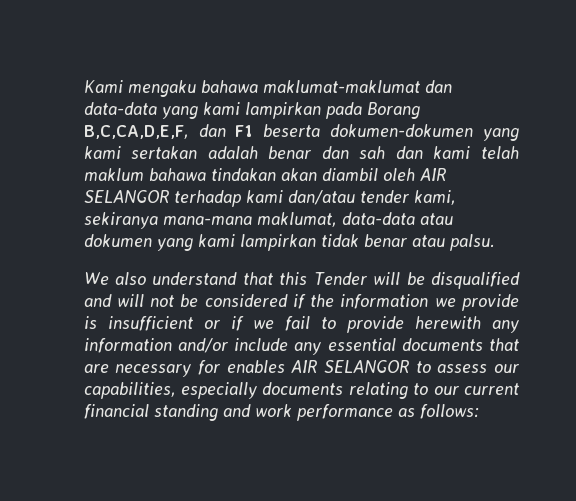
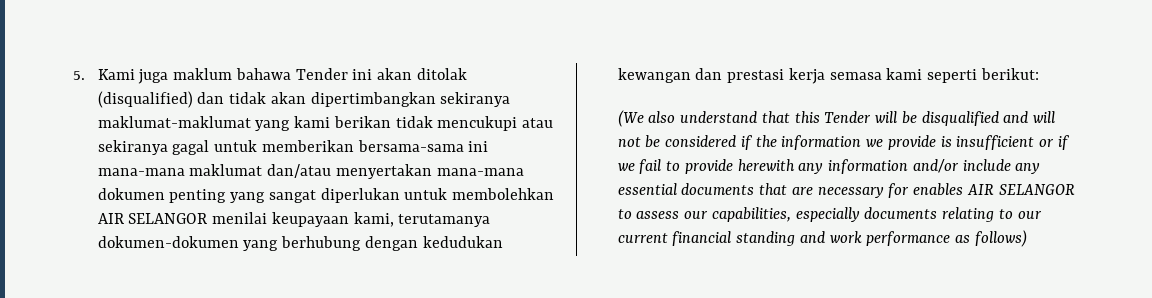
- Kami mengaku bahawa maklumat-maklumat dan data-data yang kami lampirkan pada Borang B,C,CA,D,E,F, dan F1 beserta dokumen-dokumen yang kami sertakan adalah benar dan sah dan kami telah maklum bahawa tindakan akan diambil oleh AIR SELANGOR terhadap kami dan/atau tender kami, sekiranya mana-mana maklumat, data-data atau dokumen yang kami lampirkan tidak benar atau palsu.
- We also understand that this Tender will be disqualified and will not be considered if the information we provide is insufficient or if we fail to provide herewith any information and/or include any essential documents that are necessary for enables AIR SELANGOR to assess our capabilities, especially documents relating to our current financial standing and work performance as follows:
+ 5. Kami juga maklum bahawa Tender ini akan ditolak (disqualified) dan tidak akan dipertimbangkan sekiranya maklumat-maklumat yang kami berikan tidak mencukupi atau sekiranya gagal untuk memberikan bersama-sama ini mana-mana maklumat dan/atau menyertakan mana-mana dokumen penting yang sangat diperlukan untuk membolehkan AIR SELANGOR menilai keupayaan kami, terutamanya dokumen-dokumen yang berhubung dengan kedudukan kewangan dan prestasi kerja semasa kami seperti berikut:
+ (We also understand that this Tender will be disqualified and will not be considered if the information we provide is insufficient or if we fail to provide herewith any information and/or include any essential documents that are necessary for enables AIR SELANGOR to assess our capabilities, especially documents relating to our current financial standing and work performance as follows)

